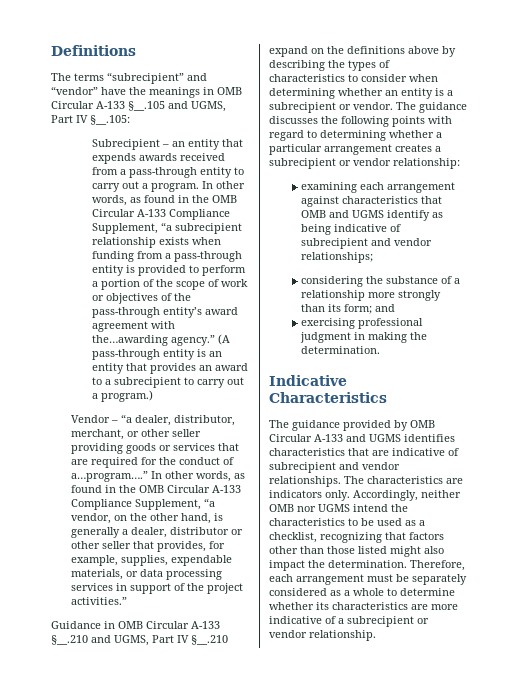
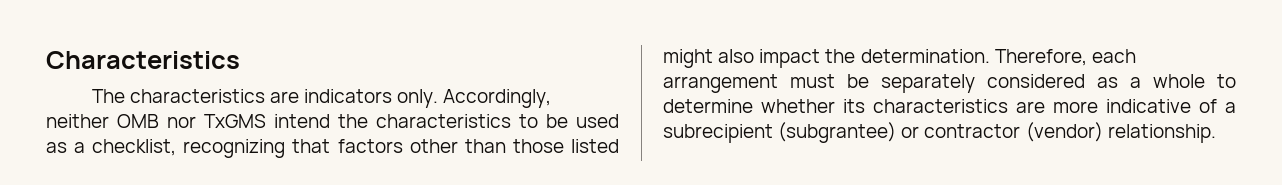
- Definitions
- The terms “subrecipient” and “vendor” have the meanings in OMB Circular A-133 §__.105 and UGMS, Part IV §__.105:
- Subrecipient – an entity that expends awards received from a pass-through entity to carry out a program. In other words, as found in the OMB Circular A-133 Compliance Supplement, “a subrecipient relationship exists when funding from a pass-through entity is provided to perform a portion of the scope of work or objectives of the pass-through entity’s award agreement with the…awarding agency.” (A pass-through entity is an entity that provides an award to a subrecipient to carry out a program.)
- Vendor – “a dealer, distributor, merchant, or other seller providing goods or services that are required for the conduct of a…program….” In other words, as found in the OMB Circular A-133 Compliance Supplement, “a vendor, on the other hand, is generally a dealer, distributor or other seller that provides, for example, supplies, expendable materials, or data processing services in support of the project activities.”
- Guidance in OMB Circular A-133 §__.210 and UGMS, Part IV §__.210 expand on the definitions above by describing the types of characteristics to consider when determining whether an entity is a subrecipient or vendor. The guidance discusses the following points with regard to determining whether a particular arrangement creates a subrecipient or vendor relationship:
- examining each arrangement against characteristics that OMB and UGMS identify as being indicative of subrecipient and vendor relationships;
- considering the substance of a relationship more strongly than its form; and
- exercising professional judgment in making the determination.
- Indicative Characteristics
- The guidance provided by OMB Circular A-133 and UGMS identifies characteristics that are indicative of subrecipient and vendor relationships. The characteristics are indicators only.
+ Characteristics
+ The characteristics are indicators only.
- Accordingly, neither OMB nor UGMS intend the characteristics to be used as a checklist, recognizing that factors other than those listed might also impact the determination.
+ Accordingly, neither OMB nor TxGMS intend the characteristics to be used as a checklist, recognizing that factors other than those listed might also impact the determination.
- Therefore, each arrangement must be separately considered as a whole to determine whether its characteristics are more indicative of a subrecipient or vendor relationship.
+ Therefore, each arrangement must be separately considered as a whole to determine whether its characteristics are more indicative of a subrecipient (subgrantee) or contractor (vendor) relationship.

